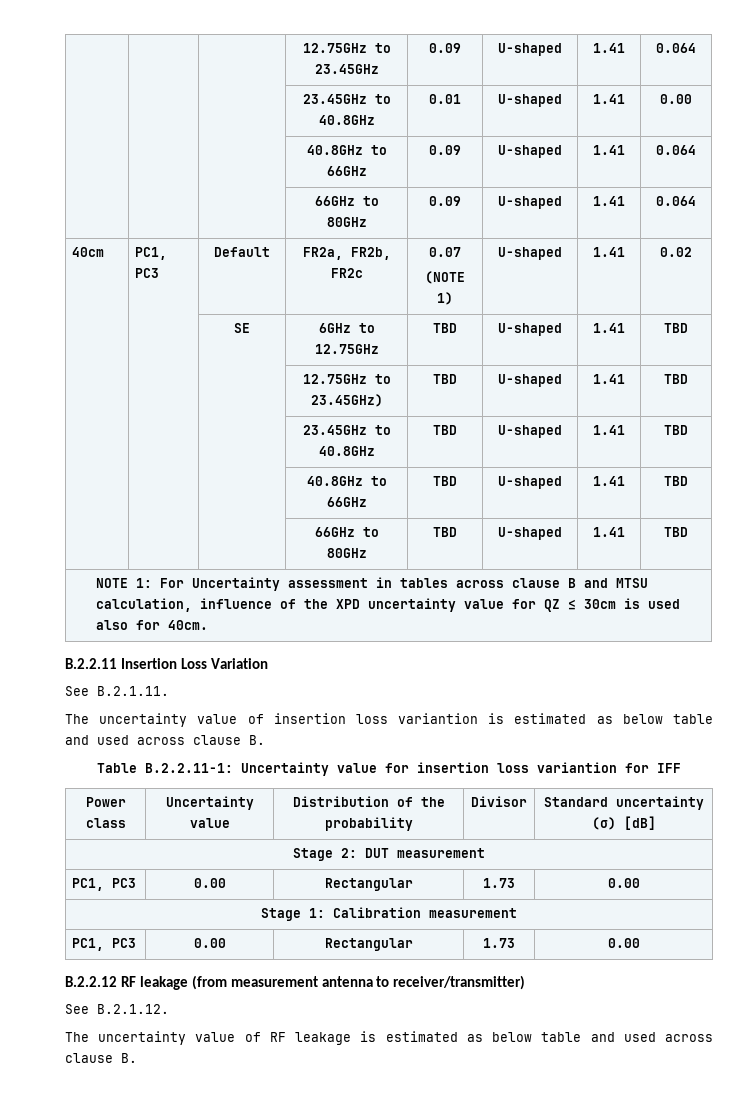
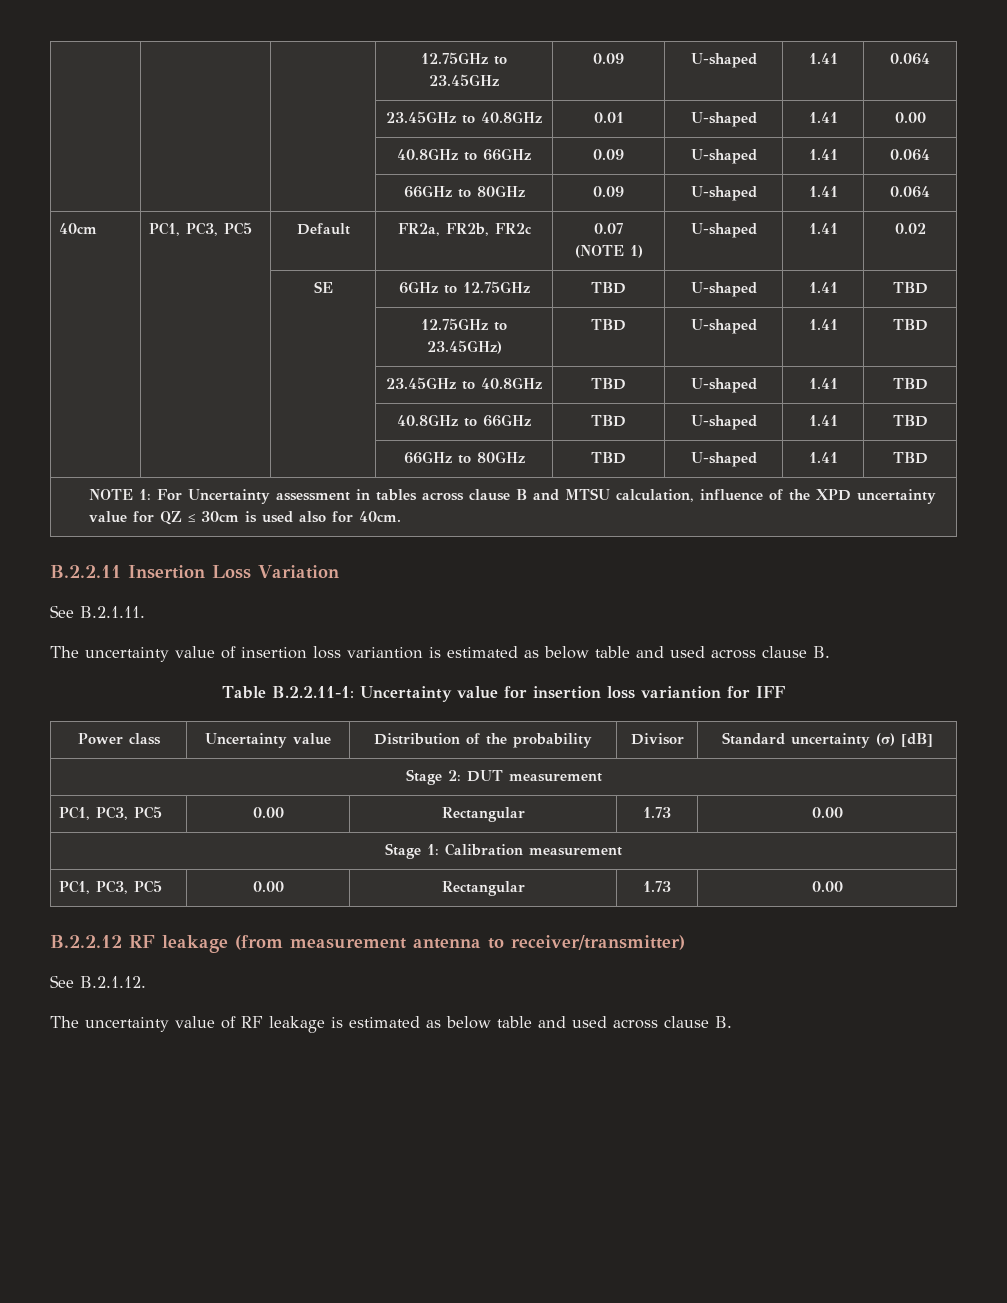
- 40cm | PC1, PC3 | Default | FR2a, FR2b, FR2c | 0.07
+ 40cm | PC1, PC3, PC5 | Default | FR2a, FR2b, FR2c | 0.07
  Stage 2: DUT measurement
- PC1, PC3 | 0.00 | Rectangular | 1.73 | 0.00
+ PC1, PC3, PC5 | 0.00 | Rectangular | 1.73 | 0.00
  Stage 1: Calibration measurement
- PC1, PC3 | 0.00 | Rectangular | 1.73 | 0.00
+ PC1, PC3, PC5 | 0.00 | Rectangular | 1.73 | 0.00

